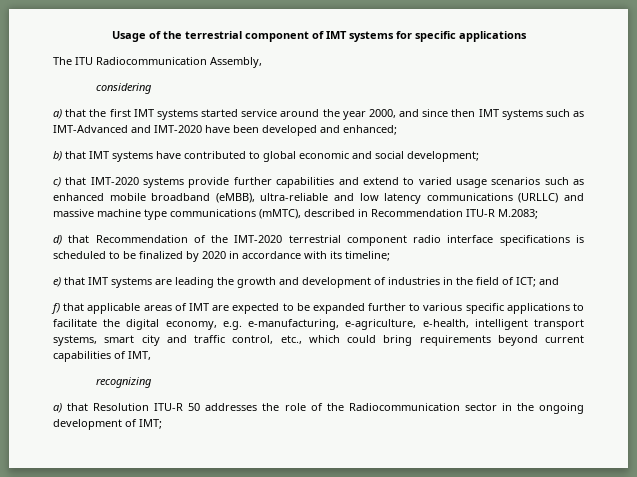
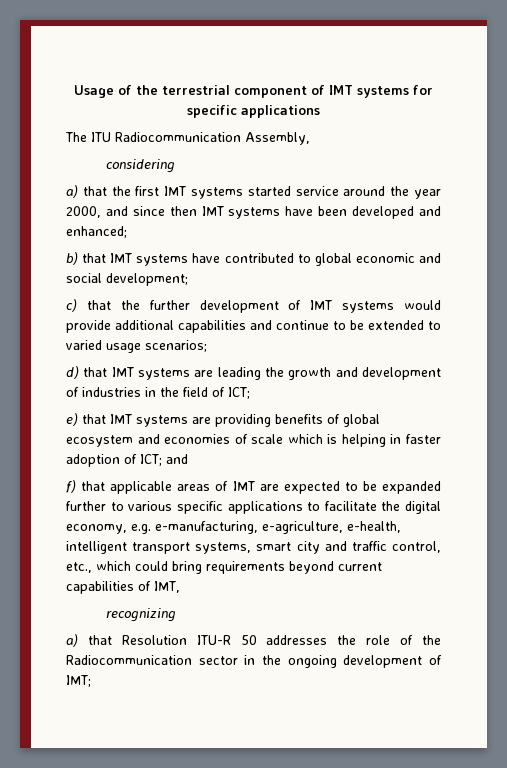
- a) that the first IMT systems started service around the year 2000, and since then IMT systems such as IMT-Advanced and IMT-2020 have been developed and enhanced;
+ a) that the first IMT systems started service around the year 2000, and since then IMT systems have been developed and enhanced;
- c) that IMT-2020 systems provide further capabilities and extend to varied usage scenarios such as enhanced mobile broadband (eMBB), ultra-reliable and low latency communications (URLLC) and massive machine type communications (mMTC), described in Recommendation ITU-R M.2083;
- d) that Recommendation of the IMT-2020 terrestrial component radio interface specifications is scheduled to be finalized by 2020 in accordance with its timeline;
- e) that IMT systems are leading the growth and development of industries in the field of ICT; and
+ c) that the further development of IMT systems would provide additional capabilities and continue to be extended to varied usage scenarios;
+ d) that IMT systems are leading the growth and development of industries in the field of ICT;
+ e) that IMT systems are providing benefits of global ecosystem and economies of scale which is helping in faster adoption of ICT; and

